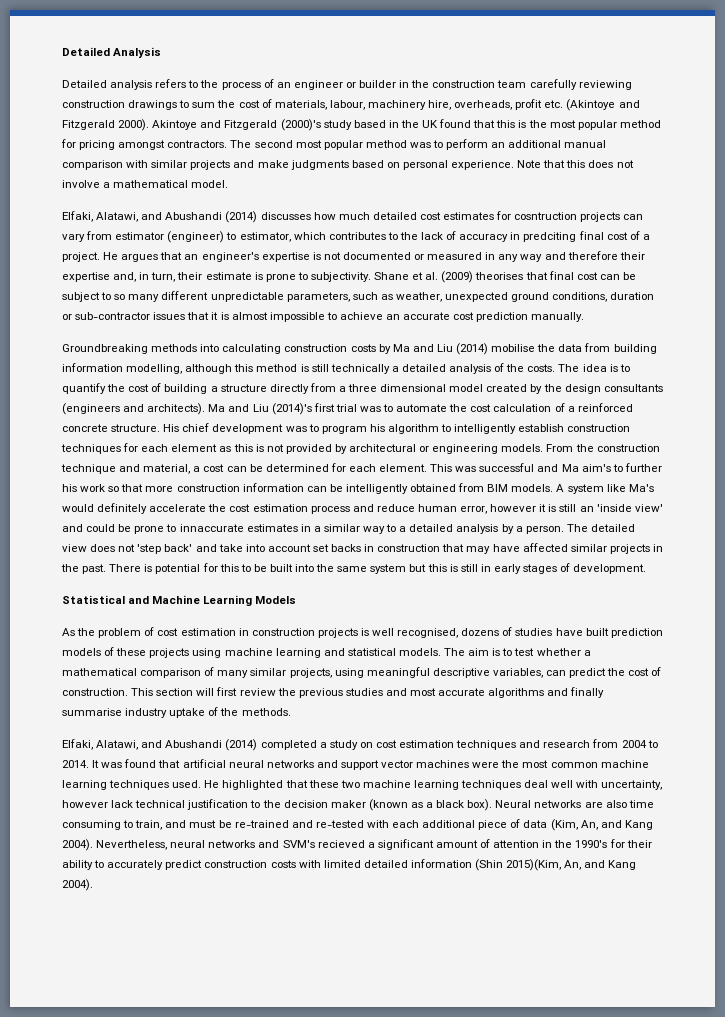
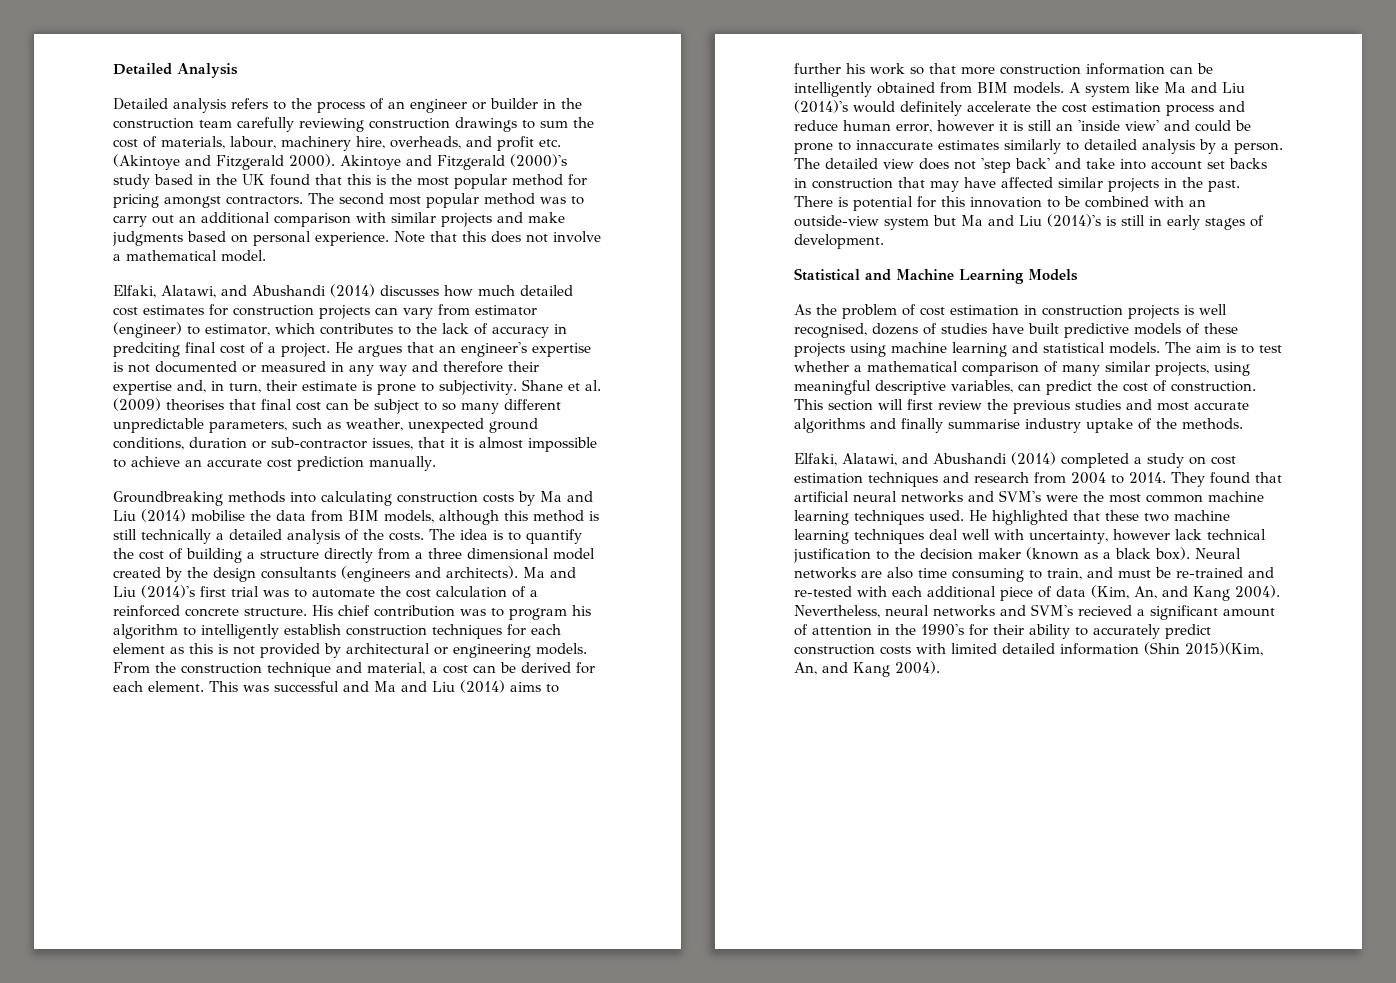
- Detailed analysis refers to the process of an engineer or builder in the construction team carefully reviewing construction drawings to sum the cost of materials, labour, machinery hire, overheads, profit etc. (Akintoye and Fitzgerald 2000).
+ Detailed analysis refers to the process of an engineer or builder in the construction team carefully reviewing construction drawings to sum the cost of materials, labour, machinery hire, overheads, and profit etc. (Akintoye and Fitzgerald 2000).
- The second most popular method was to perform an additional manual comparison with similar projects and make judgments based on personal experience.
+ The second most popular method was to carry out an additional comparison with similar projects and make judgments based on personal experience.
- Elfaki, Alatawi, and Abushandi (2014) discusses how much detailed cost estimates for cosntruction projects can vary from estimator (engineer) to estimator, which contributes to the lack of accuracy in predciting final cost of a project.
+ Elfaki, Alatawi, and Abushandi (2014) discusses how much detailed cost estimates for construction projects can vary from estimator (engineer) to estimator, which contributes to the lack of accuracy in predciting final cost of a project.
- Shane et al. (2009) theorises that final cost can be subject to so many different unpredictable parameters, such as weather, unexpected ground conditions, duration or sub-contractor issues that it is almost impossible to achieve an accurate cost prediction manually.
+ Shane et al. (2009) theorises that final cost can be subject to so many different unpredictable parameters, such as weather, unexpected ground conditions, duration or sub-contractor issues, that it is almost impossible to achieve an accurate cost prediction manually.
- Groundbreaking methods into calculating construction costs by Ma and Liu (2014) mobilise the data from building information modelling, although this method is still technically a detailed analysis of the costs.
+ Groundbreaking methods into calculating construction costs by Ma and Liu (2014) mobilise the data from BIM models, although this method is still technically a detailed analysis of the costs.
- His chief development was to program his algorithm to intelligently establish construction techniques for each element as this is not provided by architectural or engineering models.
+ His chief contribution was to program his algorithm to intelligently establish construction techniques for each element as this is not provided by architectural or engineering models.
- From the construction technique and material, a cost can be determined for each element.
+ From the construction technique and material, a cost can be derived for each element.
- This was successful and Ma aim's to further his work so that more construction information can be intelligently obtained from BIM models.
+ This was successful and Ma and Liu (2014) aims to further his work so that more construction information can be intelligently obtained from BIM models.
- A system like Ma's would definitely accelerate the cost estimation process and reduce human error, however it is still an 'inside view' and could be prone to innaccurate estimates in a similar way to a detailed analysis by a person.
+ A system like Ma and Liu (2014)'s would definitely accelerate the cost estimation process and reduce human error, however it is still an 'inside view' and could be prone to innaccurate estimates similarly to detailed analysis by a person.
- There is potential for this to be built into the same system but this is still in early stages of development.
+ There is potential for this innovation to be combined with an outside-view system but Ma and Liu (2014)'s is still in early stages of development.
- As the problem of cost estimation in construction projects is well recognised, dozens of studies have built prediction models of these projects using machine learning and statistical models.
+ As the problem of cost estimation in construction projects is well recognised, dozens of studies have built predictive models of these projects using machine learning and statistical models.
- It was found that artificial neural networks and support vector machines were the most common machine learning techniques used.
+ They found that artificial neural networks and SVM's were the most common machine learning techniques used.

